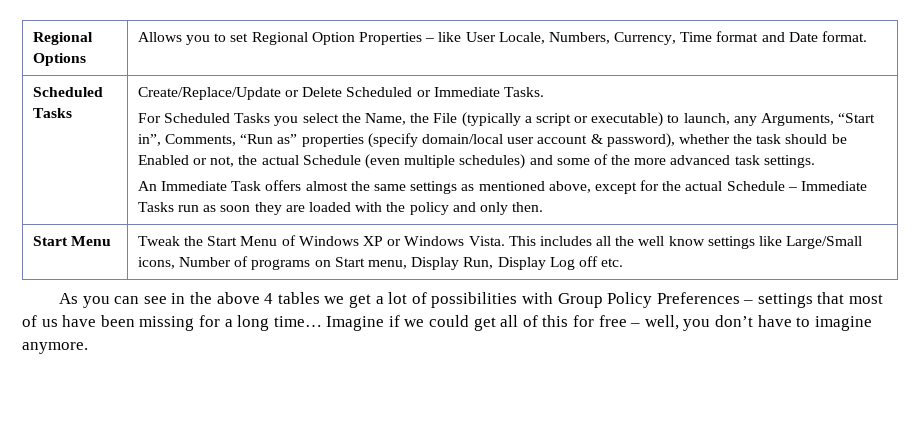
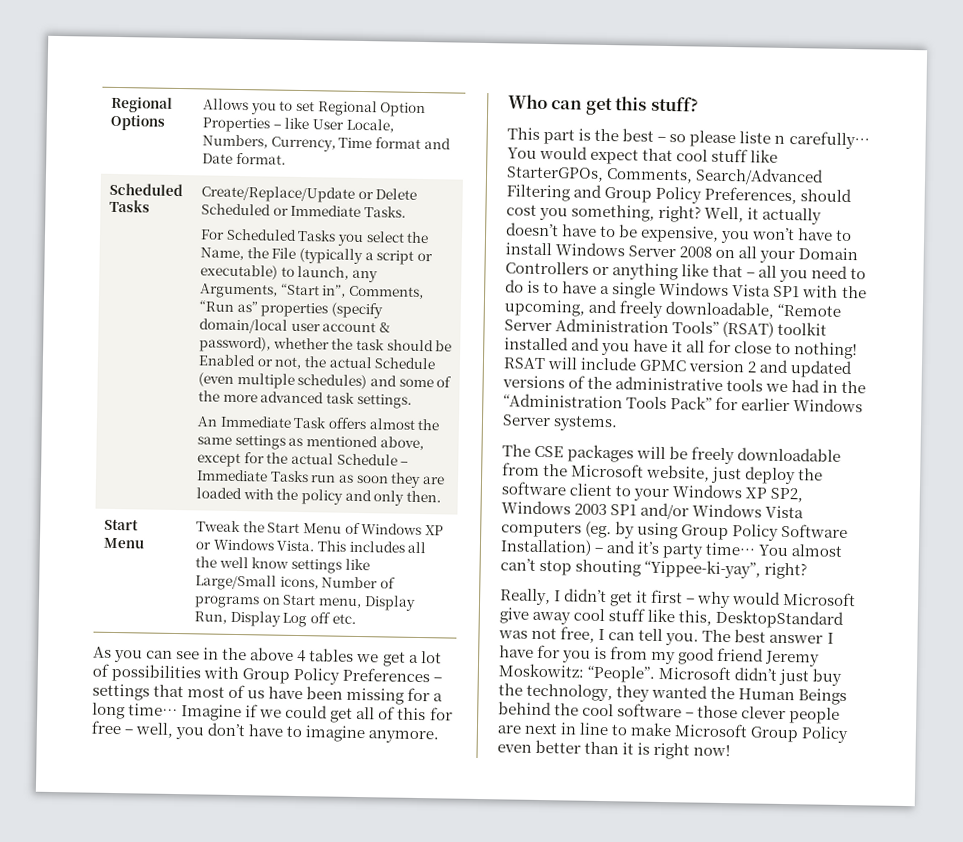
+ Who can get this stuff?
+ This part is the best – so please liste n carefully… You would expect that cool stuff like StarterGPOs, Comments, Search/Advanced Filtering and Group Policy Preferences, should cost you something, right? Well, it actually doesn’t have to be expensive, you won’t have to install Windows Server 2008 on all your Domain Controllers or anything like that – all you need to do is to have a single Windows Vista SP1 with the upcoming, and freely downloadable, “Remote Server Administration Tools” (RSAT) toolkit installed and you have it all for close to nothing! RSAT will include GPMC version 2 and updated versions of the administrative tools we had in the “Administration Tools Pack” for earlier Windows Server systems.
+ The CSE packages will be freely downloadable from the Microsoft website, just deploy the software client to your Windows XP SP2, Windows 2003 SP1 and/or Windows Vista computers (eg. by using Group Policy Software Installation) – and it’s party time… You almost can’t stop shouting “Yippee-ki-yay”, right?
+ Really, I didn’t get it first – why would Microsoft give away cool stuff like this, DesktopStandard was not free, I can tell you. The best answer I have for you is from my good friend Jeremy Moskowitz: “People”. Microsoft didn’t just buy the technology, they wanted the Human Beings behind the cool software – those clever people are next in line to make Microsoft Group Policy even better than it is right now!

